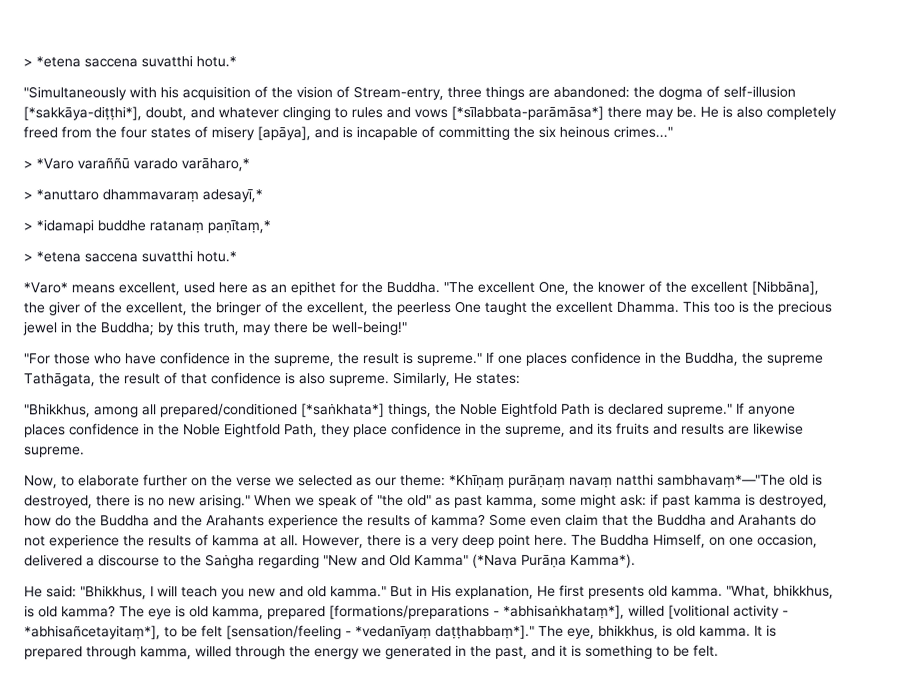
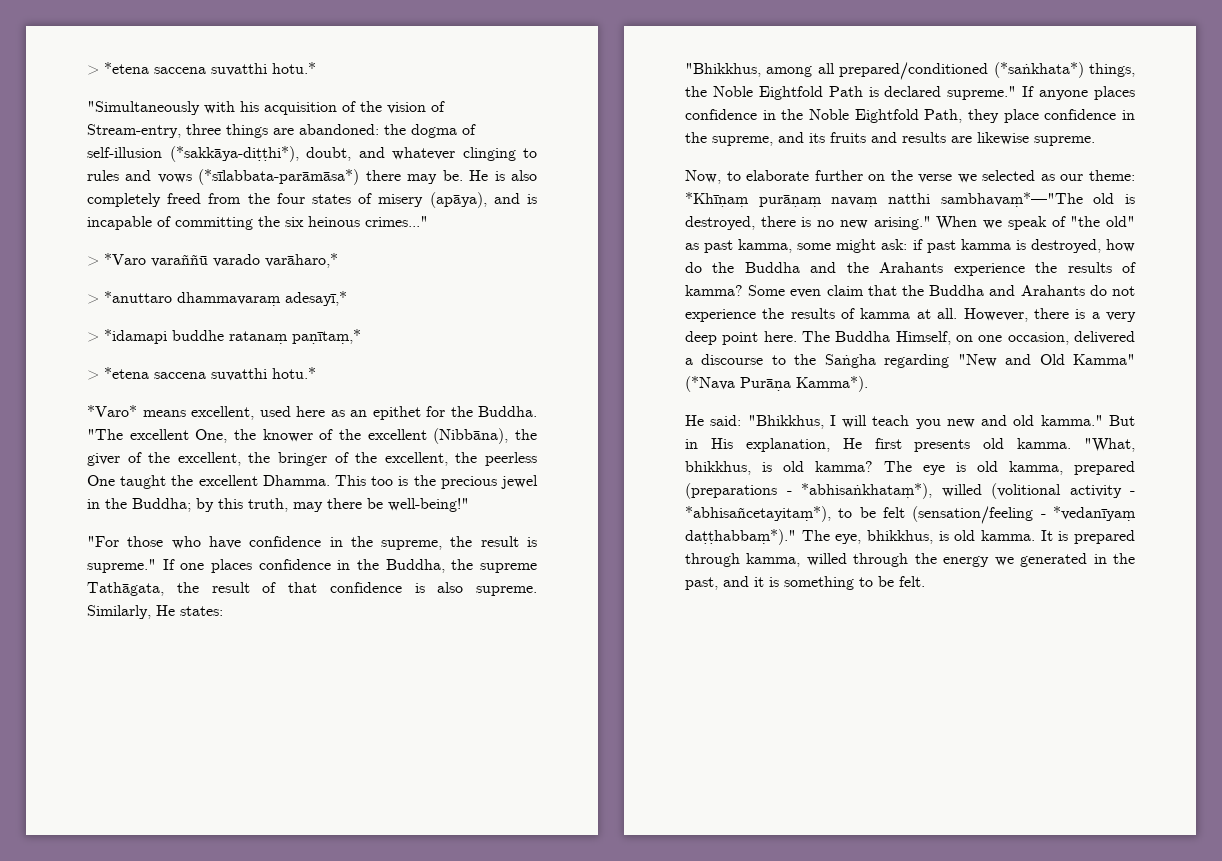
- "Simultaneously with his acquisition of the vision of Stream-entry, three things are abandoned: the dogma of self-illusion [*sakkāya-diṭṭhi*], doubt, and whatever clinging to rules and vows [*sīlabbata-parāmāsa*] there may be.
+ "Simultaneously with his acquisition of the vision of Stream-entry, three things are abandoned: the dogma of self-illusion (*sakkāya-diṭṭhi*), doubt, and whatever clinging to rules and vows (*sīlabbata-parāmāsa*) there may be.
- He is also completely freed from the four states of misery [apāya], and is incapable of committing the six heinous crimes..."
+ He is also completely freed from the four states of misery (apāya), and is incapable of committing the six heinous crimes..."
- "The excellent One, the knower of the excellent [Nibbāna], the giver of the excellent, the bringer of the excellent, the peerless One taught the excellent Dhamma.
+ "The excellent One, the knower of the excellent (Nibbāna), the giver of the excellent, the bringer of the excellent, the peerless One taught the excellent Dhamma.
- "Bhikkhus, among all prepared/conditioned [*saṅkhata*] things, the Noble Eightfold Path is declared supreme."
+ "Bhikkhus, among all prepared/conditioned (*saṅkhata*) things, the Noble Eightfold Path is declared supreme."
- The eye is old kamma, prepared [formations/preparations - *abhisaṅkhataṃ*], willed [volitional activity - *abhisañcetayitaṃ*], to be felt [sensation/feeling - *vedanīyaṃ daṭṭhabbaṃ*]."
+ The eye is old kamma, prepared (preparations - *abhisaṅkhataṃ*), willed (volitional activity - *abhisañcetayitaṃ*), to be felt (sensation/feeling - *vedanīyaṃ daṭṭhabbaṃ*)."

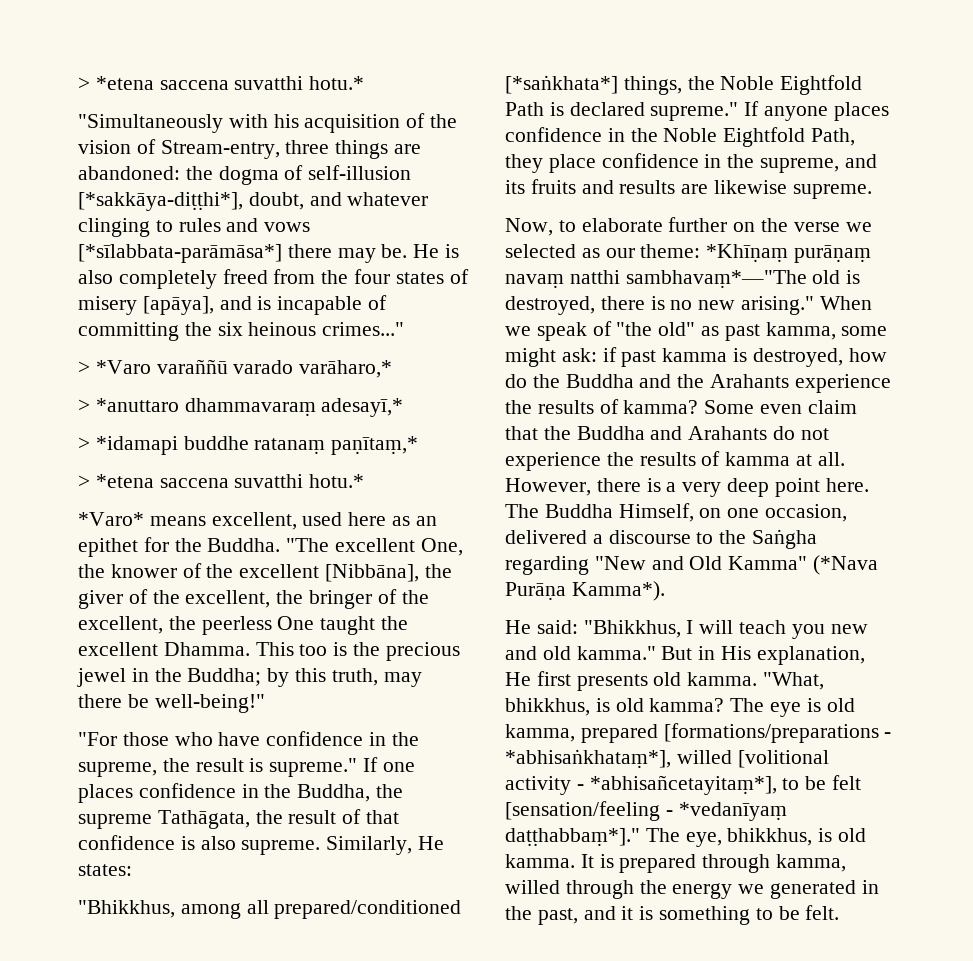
- "Simultaneously with his acquisition of the vision of Stream-entry, three things are abandoned: the dogma of self-illusion (*sakkāya-diṭṭhi*), doubt, and whatever clinging to rules and vows (*sīlabbata-parāmāsa*) there may be.
+ "Simultaneously with his acquisition of the vision of Stream-entry, three things are abandoned: the dogma of self-illusion [*sakkāya-diṭṭhi*], doubt, and whatever clinging to rules and vows [*sīlabbata-parāmāsa*] there may be.
- He is also completely freed from the four states of misery (apāya), and is incapable of committing the six heinous crimes..."
+ He is also completely freed from the four states of misery [apāya], and is incapable of committing the six heinous crimes..."
- "The excellent One, the knower of the excellent (Nibbāna), the giver of the excellent, the bringer of the excellent, the peerless One taught the excellent Dhamma.
+ "The excellent One, the knower of the excellent [Nibbāna], the giver of the excellent, the bringer of the excellent, the peerless One taught the excellent Dhamma.
- "Bhikkhus, among all prepared/conditioned (*saṅkhata*) things, the Noble Eightfold Path is declared supreme."
+ "Bhikkhus, among all prepared/conditioned [*saṅkhata*] things, the Noble Eightfold Path is declared supreme."
- The eye is old kamma, prepared (preparations - *abhisaṅkhataṃ*), willed (volitional activity - *abhisañcetayitaṃ*), to be felt (sensation/feeling - *vedanīyaṃ daṭṭhabbaṃ*)."
+ The eye is old kamma, prepared [formations/preparations - *abhisaṅkhataṃ*], willed [volitional activity - *abhisañcetayitaṃ*], to be felt [sensation/feeling - *vedanīyaṃ daṭṭhabbaṃ*]."

